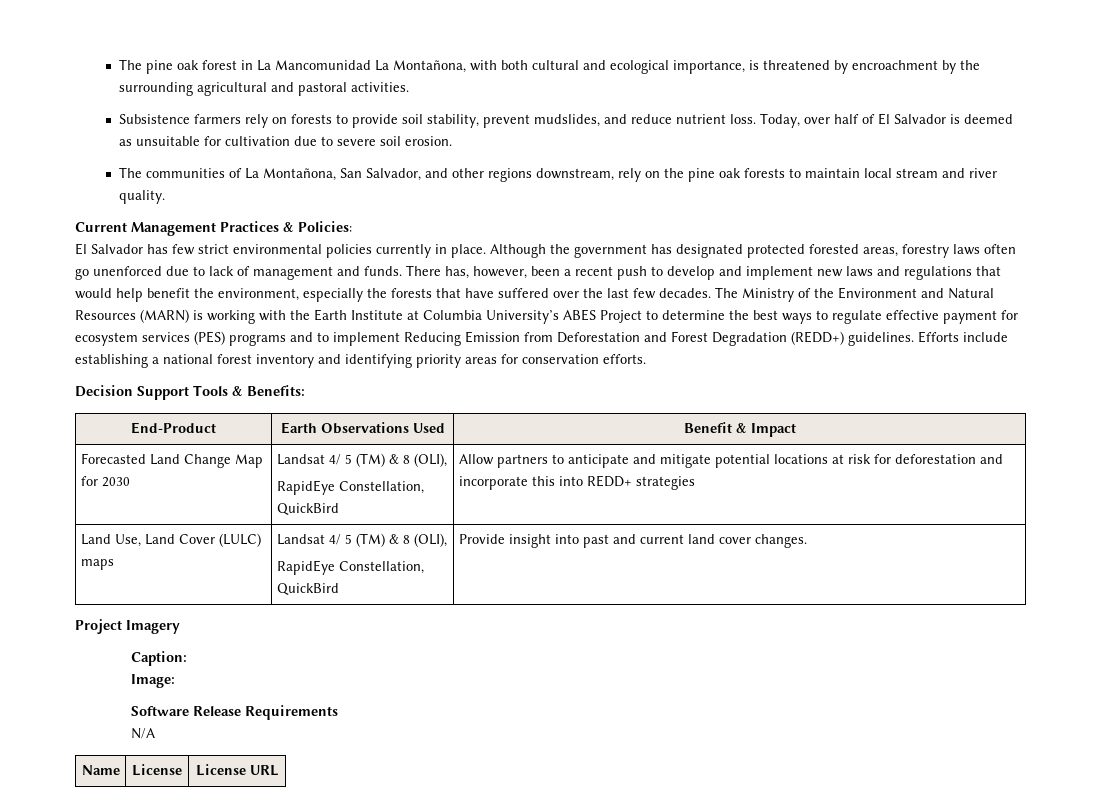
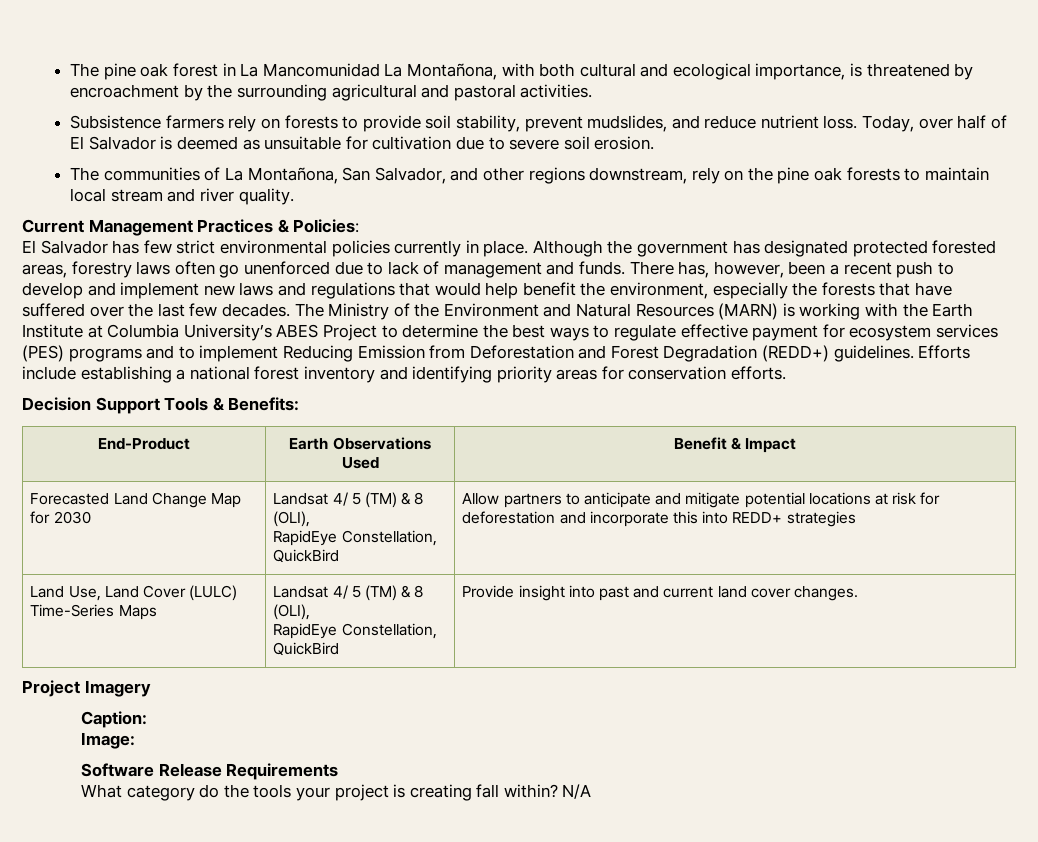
- Land Use, Land Cover (LULC) maps | Landsat 4/ 5 (TM) & 8 (OLI),
+ Land Use, Land Cover (LULC) Time-Series Maps | Landsat 4/ 5 (TM) & 8 (OLI),
- N/A
- Name | License | License URL
+ What category do the tools your project is creating fall within? N/A

